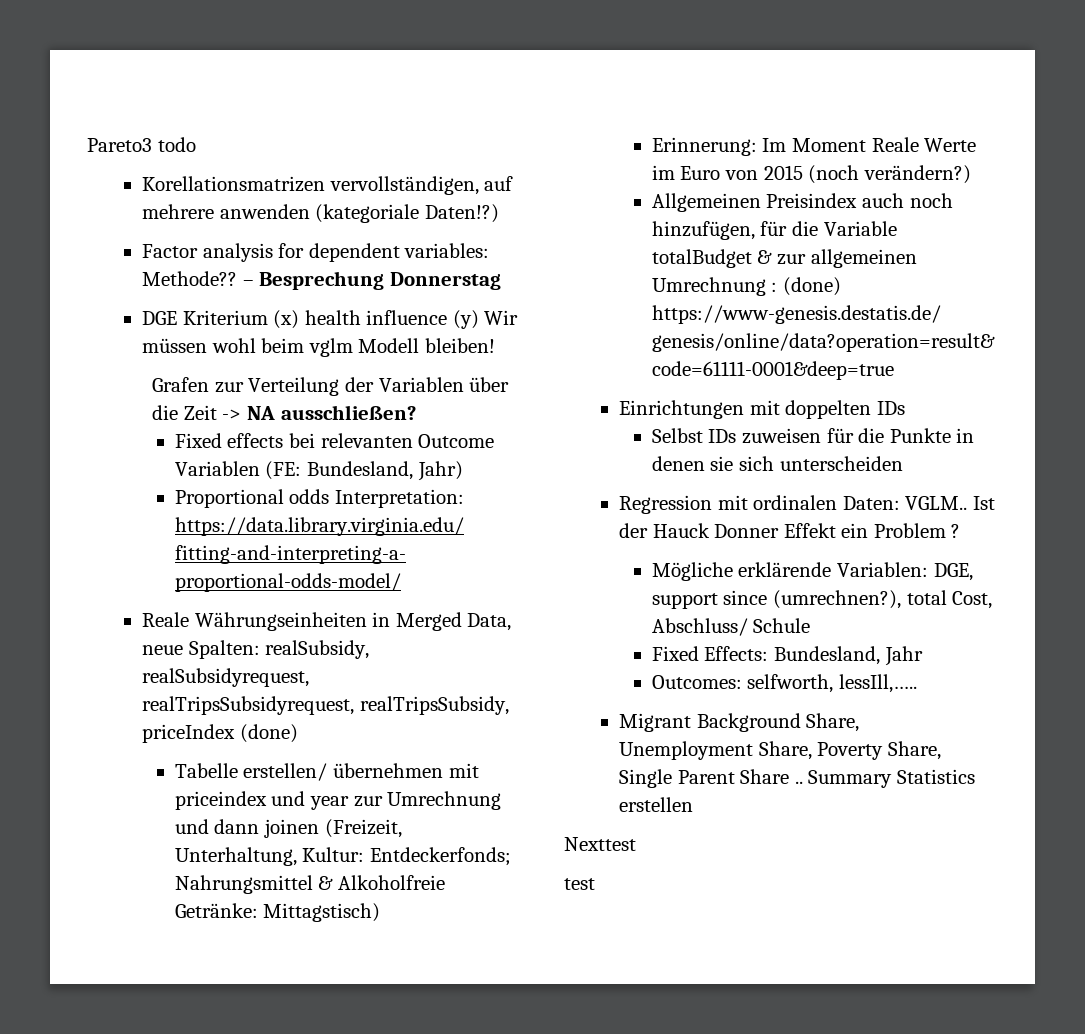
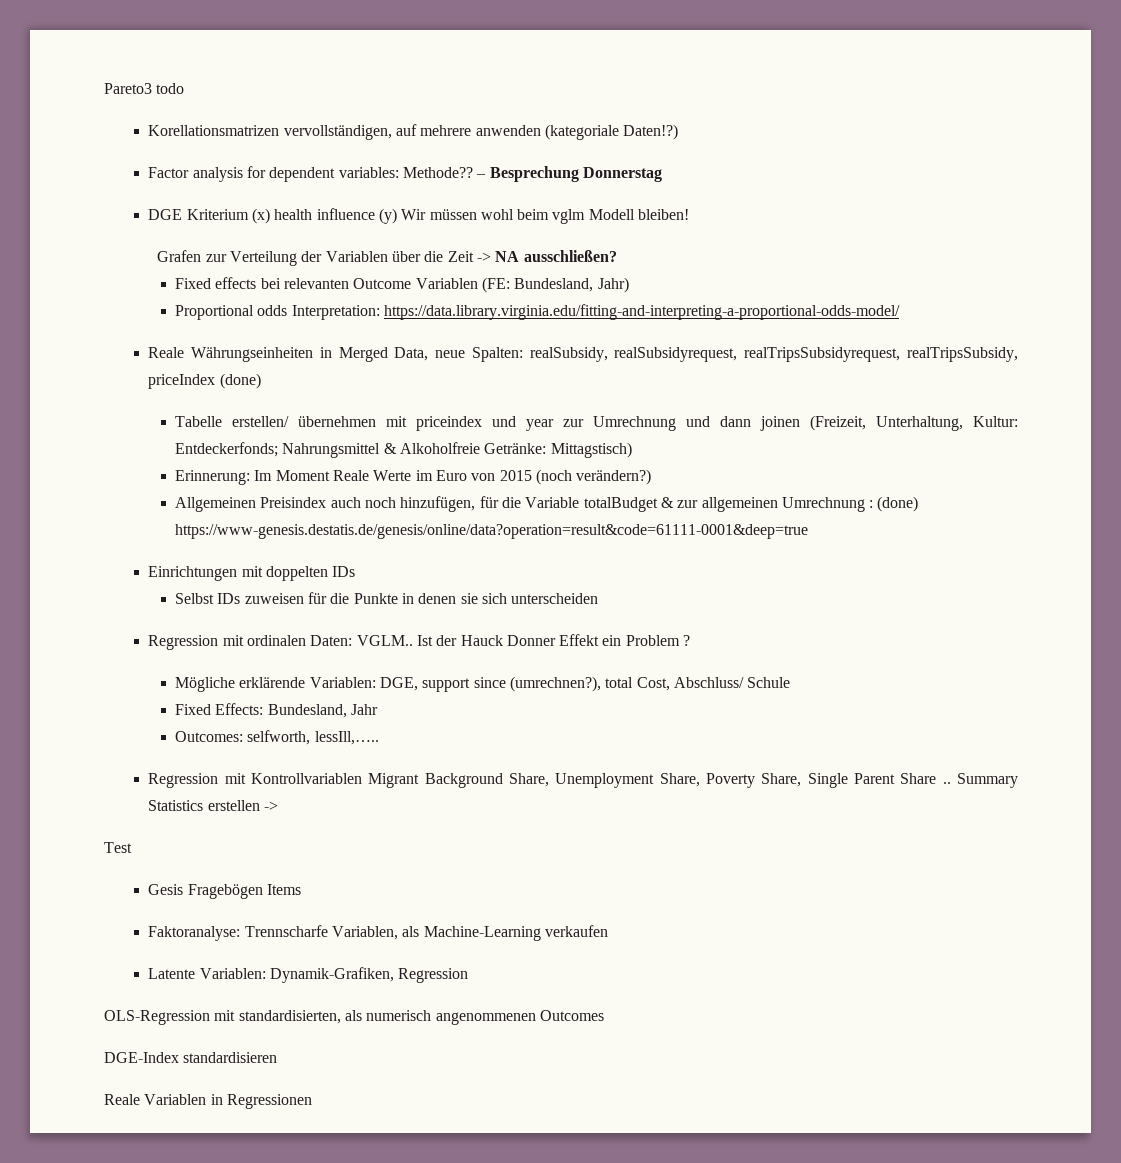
- Migrant Background Share, Unemployment Share, Poverty Share, Single Parent Share ..
+ Regression mit Kontrollvariablen Migrant Background Share, Unemployment Share, Poverty Share, Single Parent Share ..
- Summary Statistics erstellen
- Nexttest
- test
+ Summary Statistics erstellen ->
+ Test
+ Gesis Fragebögen Items
+ Faktoranalyse: Trennscharfe Variablen, als Machine-Learning verkaufen
+ Latente Variablen: Dynamik-Grafiken, Regression
+ OLS-Regression mit standardisierten, als numerisch angenommenen Outcomes
+ DGE-Index standardisieren
+ Reale Variablen in Regressionen

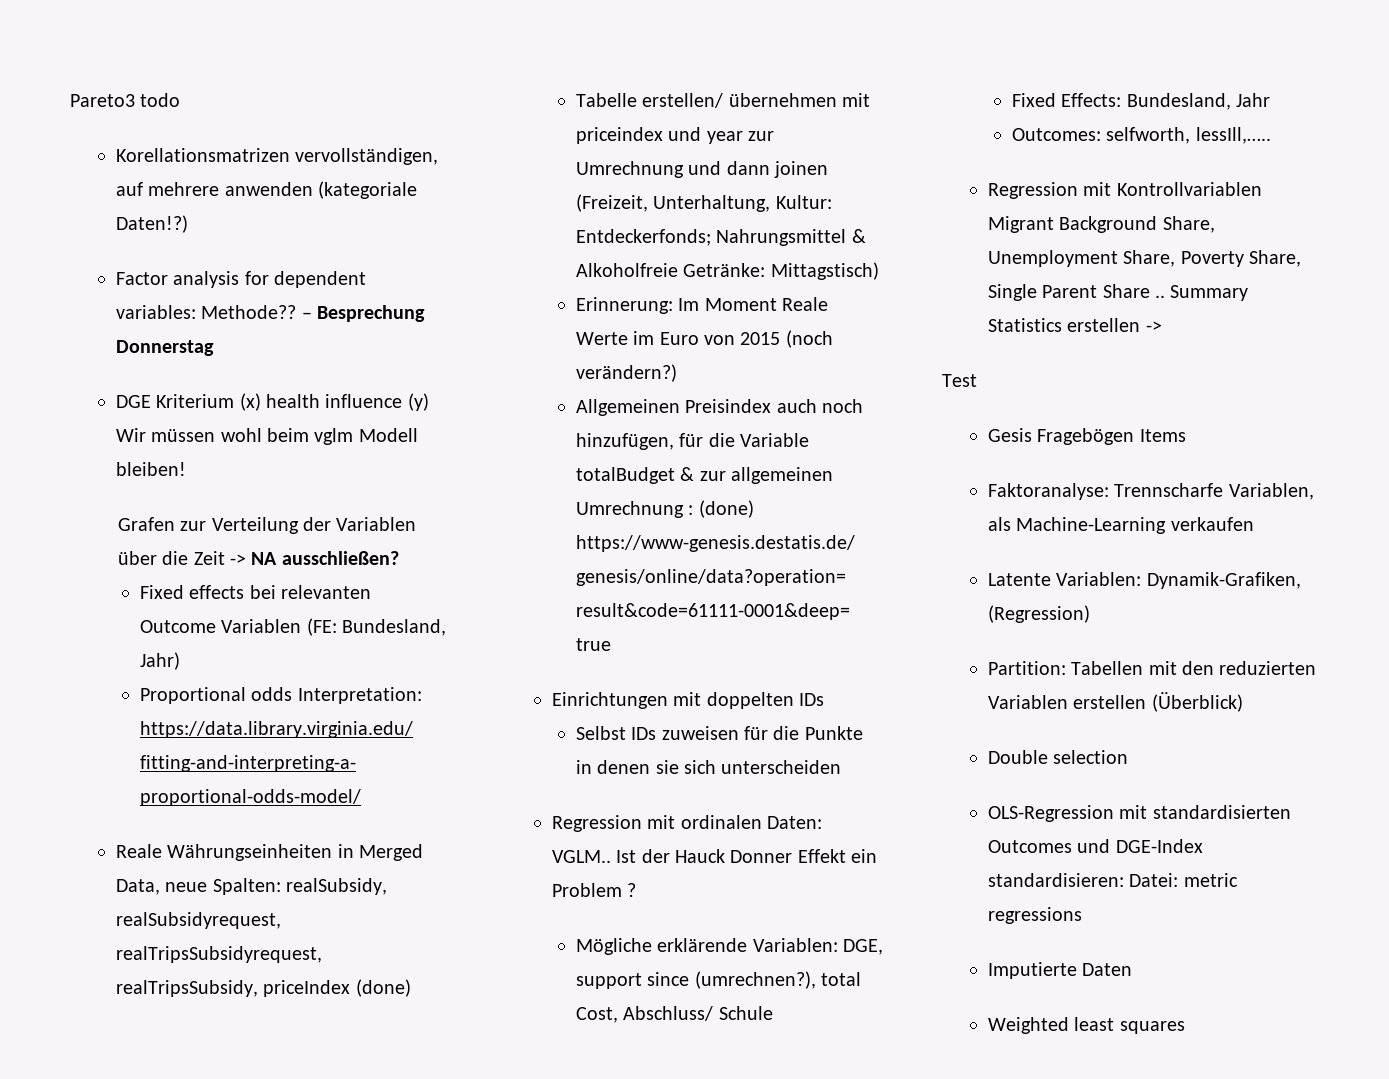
- Latente Variablen: Dynamik-Grafiken, Regression
- OLS-Regression mit standardisierten, als numerisch angenommenen Outcomes
- DGE-Index standardisieren
- Reale Variablen in Regressionen
+ Latente Variablen: Dynamik-Grafiken, (Regression)
+ Partition: Tabellen mit den reduzierten Variablen erstellen (Überblick)
+ Double selection
+ OLS-Regression mit standardisierten Outcomes und DGE-Index standardisieren: Datei: metric regressions
+ Imputierte Daten
+ Weighted least squares

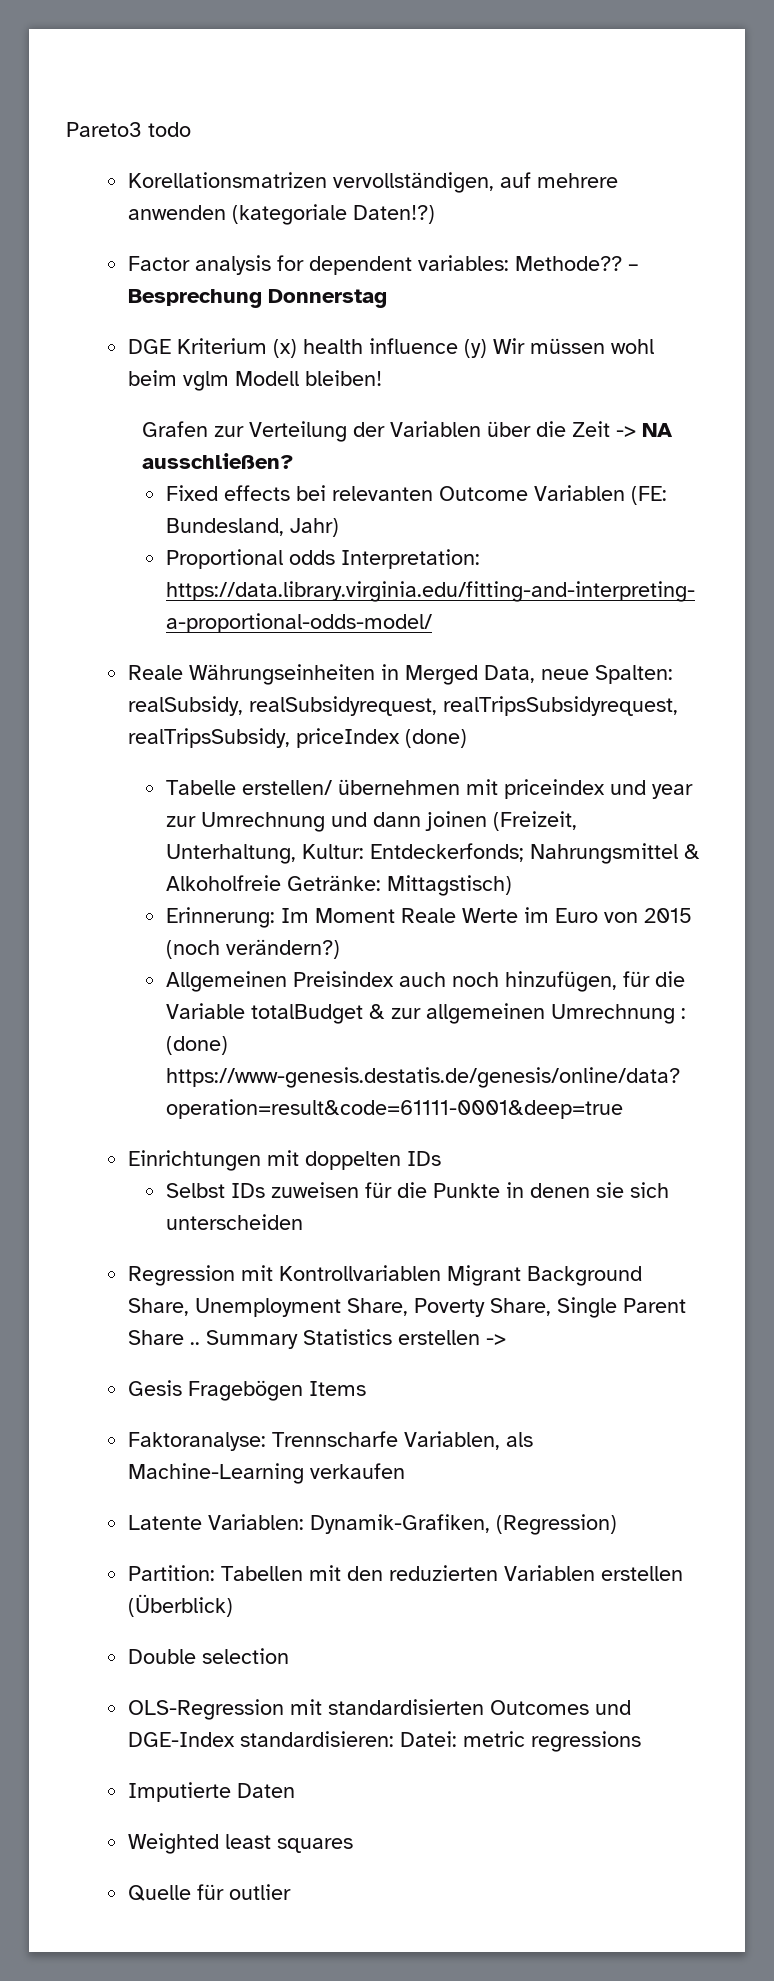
- Regression mit ordinalen Daten: VGLM.. Ist der Hauck Donner Effekt ein Problem ?
- Mögliche erklärende Variablen: DGE, support since (umrechnen?), total Cost, Abschluss/ Schule
- Fixed Effects: Bundesland, Jahr
- Outcomes: selfworth, lessIll,…..
- Test
+ Quelle für outlier

